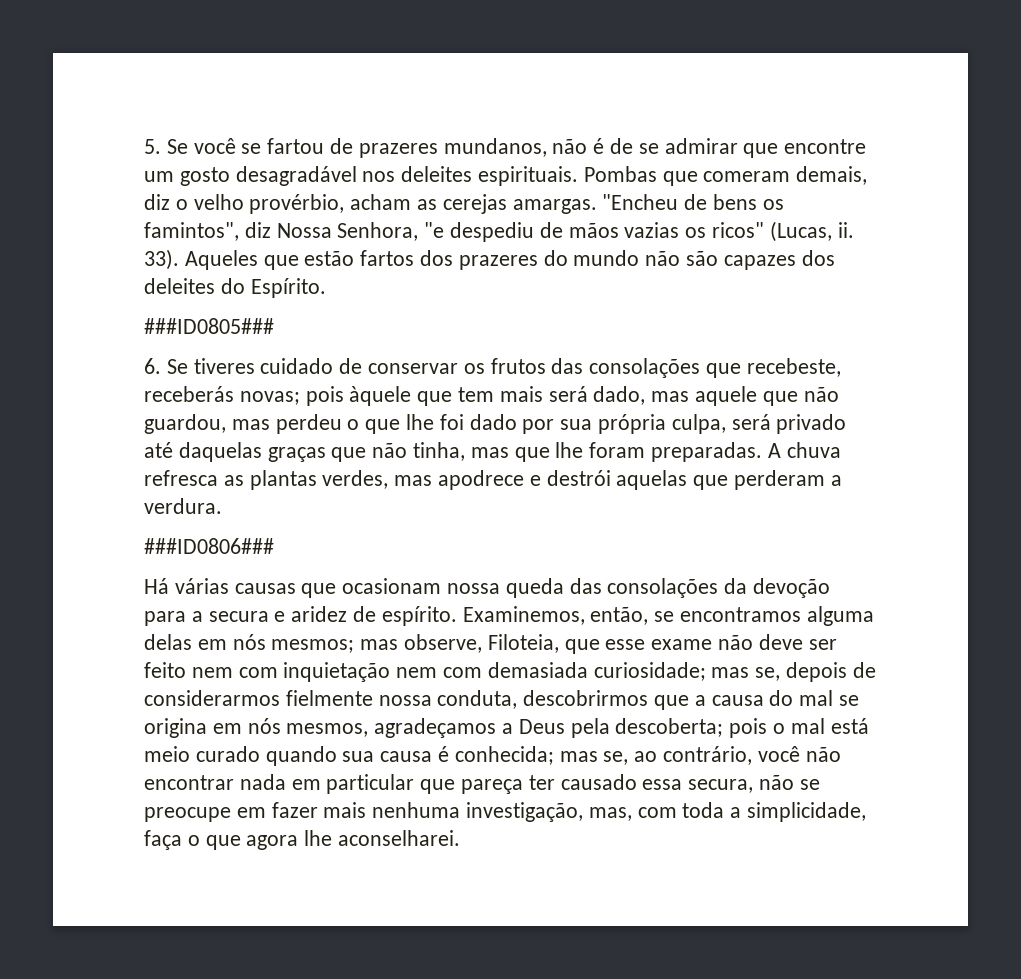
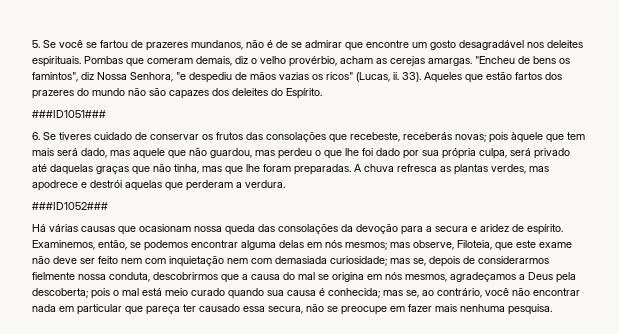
- ###ID0805###
+ ###ID1051###
- ###ID0806###
+ ###ID1052###
- Examinemos, então, se encontramos alguma delas em nós mesmos;
+ Examinemos, então, se podemos encontrar alguma delas em nós mesmos;
- mas observe, Filoteia, que esse exame não deve ser feito nem com inquietação nem com demasiada curiosidade;
+ mas observe, Filoteia, que este exame não deve ser feito nem com inquietação nem com demasiada curiosidade;
- mas se, ao contrário, você não encontrar nada em particular que pareça ter causado essa secura, não se preocupe em fazer mais nenhuma investigação, mas, com toda a simplicidade, faça o que agora lhe aconselharei.
+ mas se, ao contrário, você não encontrar nada em particular que pareça ter causado essa secura, não se preocupe em fazer mais nenhuma pesquisa.

